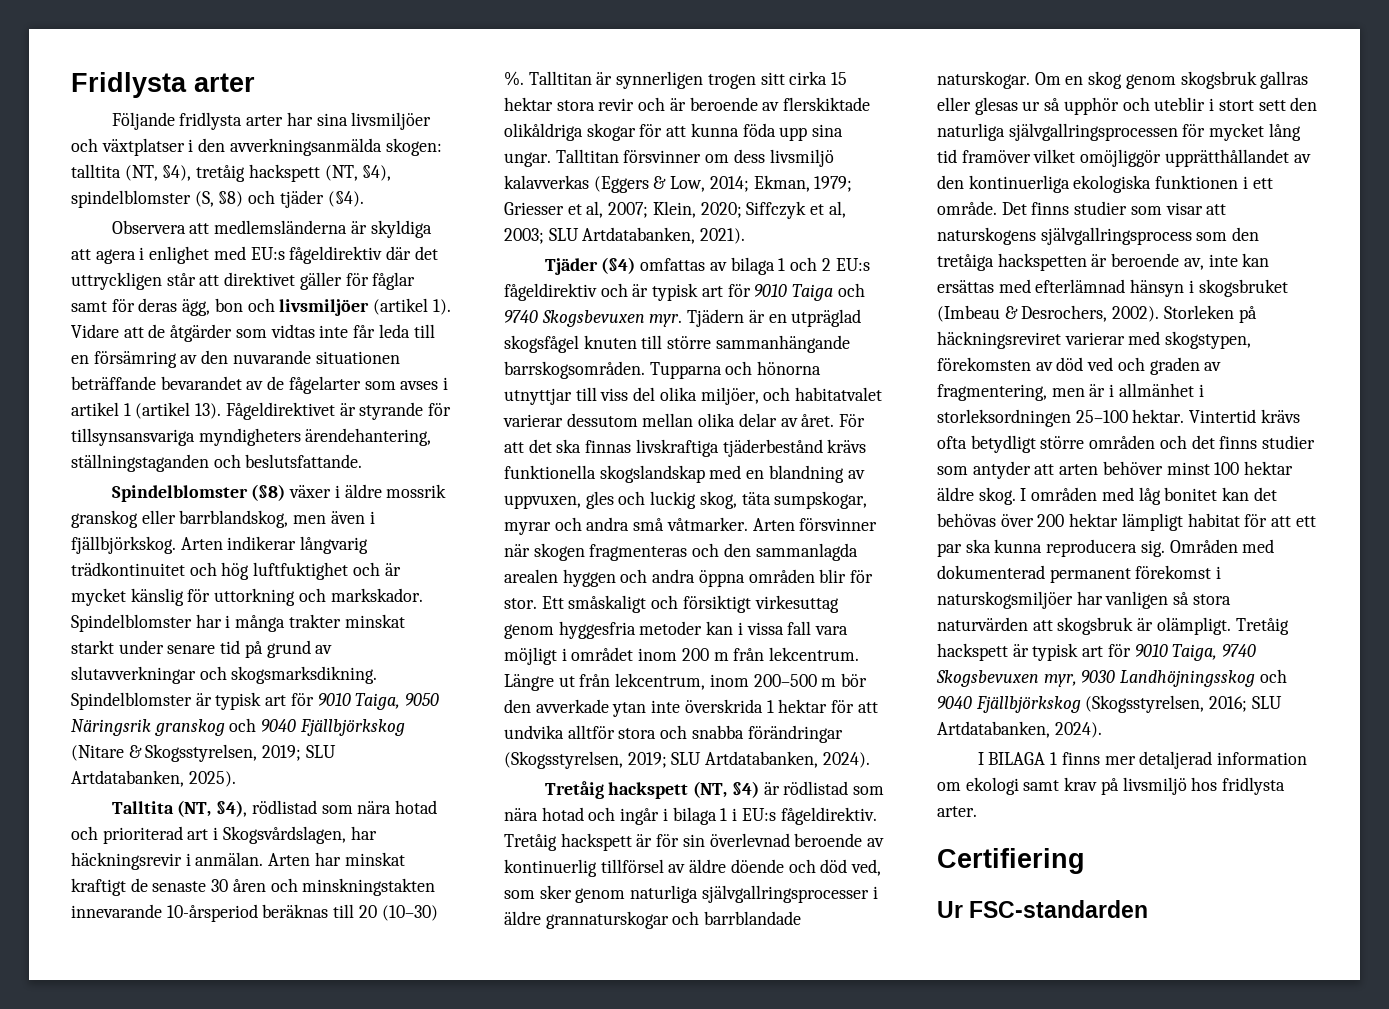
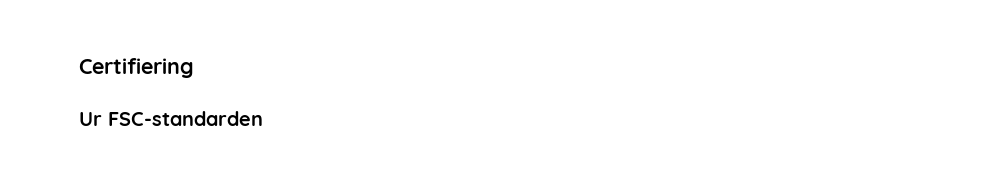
- Fridlysta arter
- Följande fridlysta arter har sina livsmiljöer och växtplatser i den avverkningsanmälda skogen: talltita (NT, §4), tretåig hackspett (NT, §4), spindelblomster (S, §8) och tjäder (§4).
- Observera att medlemsländerna är skyldiga att agera i enlighet med EU:s fågeldirektiv där det uttryckligen står att direktivet gäller för fåglar samt för deras ägg, bon och livsmiljöer (artikel 1). Vidare att de åtgärder som vidtas inte får leda till en försämring av den nuvarande situationen beträffande bevarandet av de fågelarter som avses i artikel 1 (artikel 13). Fågeldirektivet är styrande för tillsynsansvariga myndigheters ärendehantering, ställningstaganden och beslutsfattande.
- Spindelblomster (§8) växer i äldre mossrik granskog eller barrblandskog, men även i fjällbjörkskog. Arten indikerar långvarig trädkontinuitet och hög luftfuktighet och är mycket känslig för uttorkning och markskador. Spindelblomster har i många trakter minskat starkt under senare tid på grund av slutavverkningar och skogsmarksdikning. Spindelblomster är typisk art för 9010 Taiga, 9050 Näringsrik granskog och 9040 Fjällbjörkskog (Nitare & Skogsstyrelsen, 2019; SLU Artdatabanken, 2025).
- Talltita (NT, §4), rödlistad som nära hotad och prioriterad art i Skogsvårdslagen, har häckningsrevir i anmälan. Arten har minskat kraftigt de senaste 30 åren och minskningstakten innevarande 10-årsperiod beräknas till 20 (10–30) %. Talltitan är synnerligen trogen sitt cirka 15 hektar stora revir och är beroende av flerskiktade olikåldriga skogar för att kunna föda upp sina ungar. Talltitan försvinner om dess livsmiljö kalavverkas (Eggers & Low, 2014; Ekman, 1979; Griesser et al, 2007; Klein, 2020; Siffczyk et al, 2003; SLU Artdatabanken, 2021).
- Tjäder (§4) omfattas av bilaga 1 och 2 EU:s fågeldirektiv och är typisk art för 9010 Taiga och 9740 Skogsbevuxen myr. Tjädern är en utpräglad skogsfågel knuten till större sammanhängande barrskogsområden. Tupparna och hönorna utnyttjar till viss del olika miljöer, och habitatvalet varierar dessutom mellan olika delar av året. För att det ska finnas livskraftiga tjäderbestånd krävs funktionella skogslandskap med en blandning av uppvuxen, gles och luckig skog, täta sumpskogar, myrar och andra små våtmarker. Arten försvinner när skogen fragmenteras och den sammanlagda arealen hyggen och andra öppna områden blir för stor. Ett småskaligt och försiktigt virkesuttag genom hyggesfria metoder kan i vissa fall vara möjligt i området inom 200 m från lekcentrum. Längre ut från lekcentrum, inom 200–500 m bör den avverkade ytan inte överskrida 1 hektar för att undvika alltför stora och snabba förändringar (Skogsstyrelsen, 2019; SLU Artdatabanken, 2024).
- Tretåig hackspett (NT, §4) är rödlistad som nära hotad och ingår i bilaga 1 i EU:s fågeldirektiv. Tretåig hackspett är för sin överlevnad beroende av kontinuerlig tillförsel av äldre döende och död ved, som sker genom naturliga självgallringsprocesser i äldre grannaturskogar och barrblandade naturskogar. Om en skog genom skogsbruk gallras eller glesas ur så upphör och uteblir i stort sett den naturliga självgallringsprocessen för mycket lång tid framöver vilket omöjliggör upprätthållandet av den kontinuerliga ekologiska funktionen i ett område. Det finns studier som visar att naturskogens självgallringsprocess som den tretåiga hackspetten är beroende av, inte kan ersättas med efterlämnad hänsyn i skogsbruket (Imbeau & Desrochers, 2002). Storleken på häckningsreviret varierar med skogstypen, förekomsten av död ved och graden av fragmentering, men är i allmänhet i storleksordningen 25–100 hektar. Vintertid krävs ofta betydligt större områden och det finns studier som antyder att arten behöver minst 100 hektar äldre skog. I områden med låg bonitet kan det behövas över 200 hektar lämpligt habitat för att ett par ska kunna reproducera sig. Områden med dokumenterad permanent förekomst i naturskogsmiljöer har vanligen så stora naturvärden att skogsbruk är olämpligt. Tretåig hackspett är typisk art för 9010 Taiga, 9740 Skogsbevuxen myr, 9030 Landhöjningsskog och 9040 Fjällbjörkskog (Skogsstyrelsen, 2016; SLU Artdatabanken, 2024).
- I BILAGA 1 finns mer detaljerad information om ekologi samt krav på livsmiljö hos fridlysta arter.

